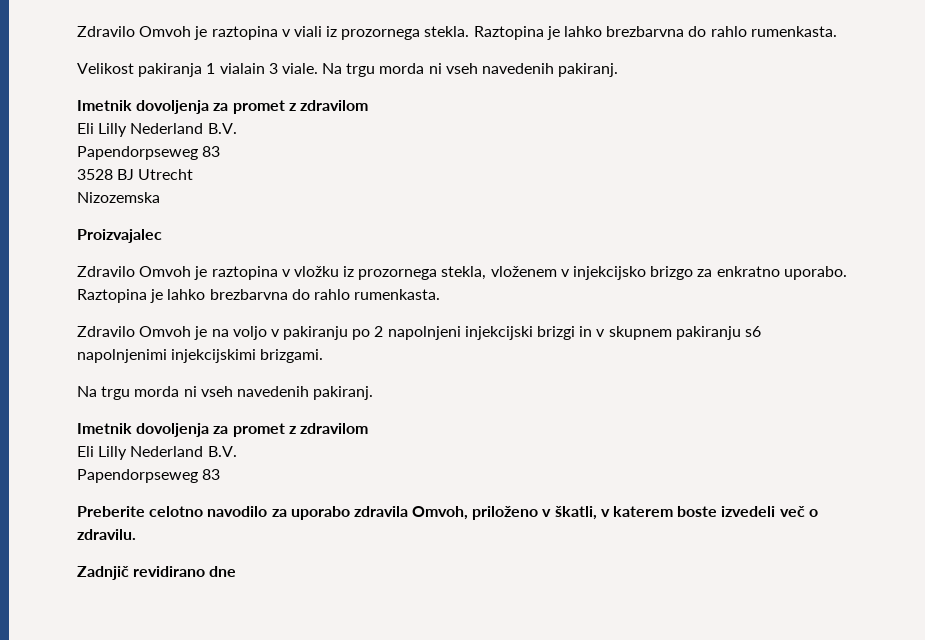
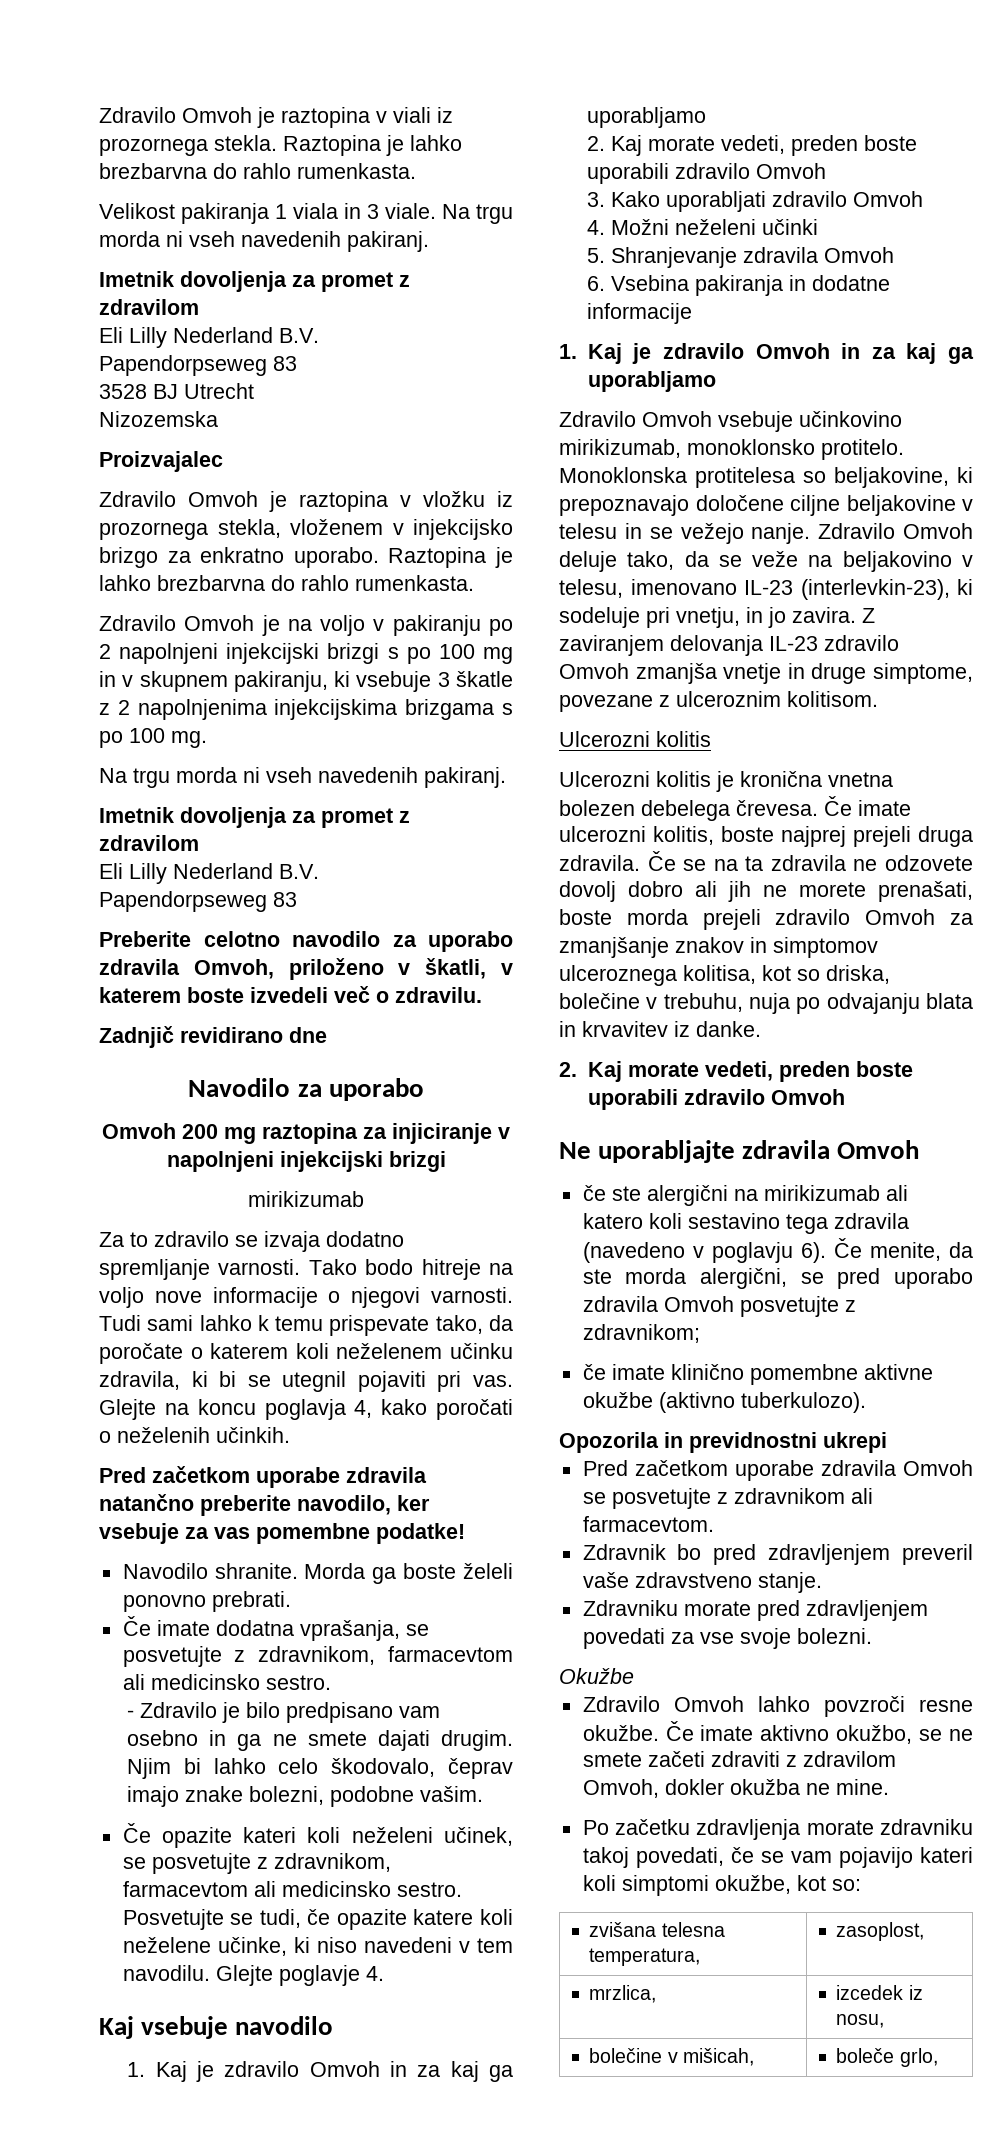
- Velikost pakiranja 1 vialain 3 viale.
+ Velikost pakiranja 1 viala in 3 viale.
- Zdravilo Omvoh je na voljo v pakiranju po 2 napolnjeni injekcijski brizgi in v skupnem pakiranju s6 napolnjenimi injekcijskimi brizgami.
+ Zdravilo Omvoh je na voljo v pakiranju po 2 napolnjeni injekcijski brizgi s po 100 mg in v skupnem pakiranju, ki vsebuje 3 škatle z 2 napolnjenima injekcijskima brizgama s po 100 mg.
+ Navodilo za uporabo
+ Omvoh 200 mg raztopina za injiciranje v napolnjeni injekcijski brizgi
+ mirikizumab
+ Za to zdravilo se izvaja dodatno spremljanje varnosti. Tako bodo hitreje na voljo nove informacije o njegovi varnosti. Tudi sami lahko k temu prispevate tako, da poročate o katerem koli neželenem učinku zdravila, ki bi se utegnil pojaviti pri vas. Glejte na koncu poglavja 4, kako poročati o neželenih učinkih.
+ Pred začetkom uporabe zdravila natančno preberite navodilo, ker vsebuje za vas pomembne podatke!
+ Navodilo shranite. Morda ga boste želeli ponovno prebrati.
+ Če imate dodatna vprašanja, se posvetujte z zdravnikom, farmacevtom ali medicinsko sestro.
+ - Zdravilo je bilo predpisano vam osebno in ga ne smete dajati drugim. Njim bi lahko celo škodovalo, čeprav imajo znake bolezni, podobne vašim.
+ Če opazite kateri koli neželeni učinek, se posvetujte z zdravnikom, farmacevtom ali medicinsko sestro. Posvetujte se tudi, če opazite katere koli neželene učinke, ki niso navedeni v tem navodilu. Glejte poglavje 4.
+ Kaj vsebuje navodilo
+ 1. Kaj je zdravilo Omvoh in za kaj ga uporabljamo
+ 2. Kaj morate vedeti, preden boste uporabili zdravilo Omvoh
+ 3. Kako uporabljati zdravilo Omvoh
+ 4. Možni neželeni učinki
+ 5. Shranjevanje zdravila Omvoh
+ 6. Vsebina pakiranja in dodatne informacije
+ 1. Kaj je zdravilo Omvoh in za kaj ga uporabljamo
+ Zdravilo Omvoh vsebuje učinkovino mirikizumab, monoklonsko protitelo. Monoklonska protitelesa so beljakovine, ki prepoznavajo določene ciljne beljakovine v telesu in se vežejo nanje. Zdravilo Omvoh deluje tako, da se veže na beljakovino v telesu, imenovano IL-23 (interlevkin-23), ki sodeluje pri vnetju, in jo zavira. Z zaviranjem delovanja IL-23 zdravilo Omvoh zmanjša vnetje in druge simptome, povezane z ulceroznim kolitisom.
+ Ulcerozni kolitis
+ Ulcerozni kolitis je kronična vnetna bolezen debelega črevesa. Če imate ulcerozni kolitis, boste najprej prejeli druga zdravila. Če se na ta zdravila ne odzovete dovolj dobro ali jih ne morete prenašati, boste morda prejeli zdravilo Omvoh za zmanjšanje znakov in simptomov ulceroznega kolitisa, kot so driska, bolečine v trebuhu, nuja po odvajanju blata in krvavitev iz danke.
+ 2. Kaj morate vedeti, preden boste uporabili zdravilo Omvoh
+ Ne uporabljajte zdravila Omvoh
+ če ste alergični na mirikizumab ali katero koli sestavino tega zdravila (navedeno v poglavju 6). Če menite, da ste morda alergični, se pred uporabo zdravila Omvoh posvetujte z zdravnikom;
+ če imate klinično pomembne aktivne okužbe (aktivno tuberkulozo).
+ Opozorila in previdnostni ukrepi
+ Pred začetkom uporabe zdravila Omvoh se posvetujte z zdravnikom ali farmacevtom.
+ Zdravnik bo pred zdravljenjem preveril vaše zdravstveno stanje.
+ Zdravniku morate pred zdravljenjem povedati za vse svoje bolezni.
+ Okužbe
+ Zdravilo Omvoh lahko povzroči resne okužbe. Če imate aktivno okužbo, se ne smete začeti zdraviti z zdravilom Omvoh, dokler okužba ne mine.
+ Po začetku zdravljenja morate zdravniku takoj povedati, če se vam pojavijo kateri koli simptomi okužbe, kot so:
+ zvišana telesna temperatura, | zasoplost,
+ mrzlica, | izcedek iz nosu,
+ bolečine v mišicah, | boleče grlo,

